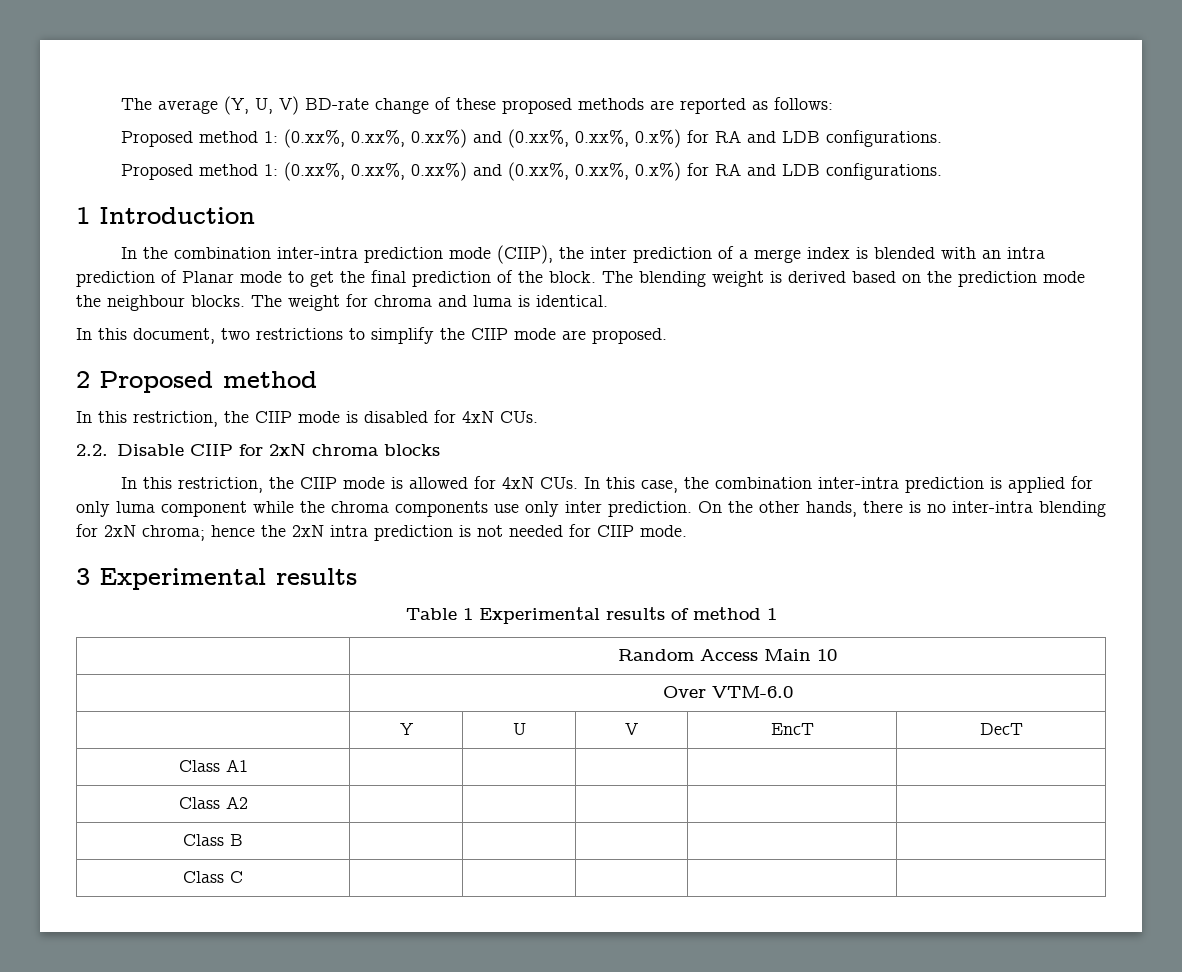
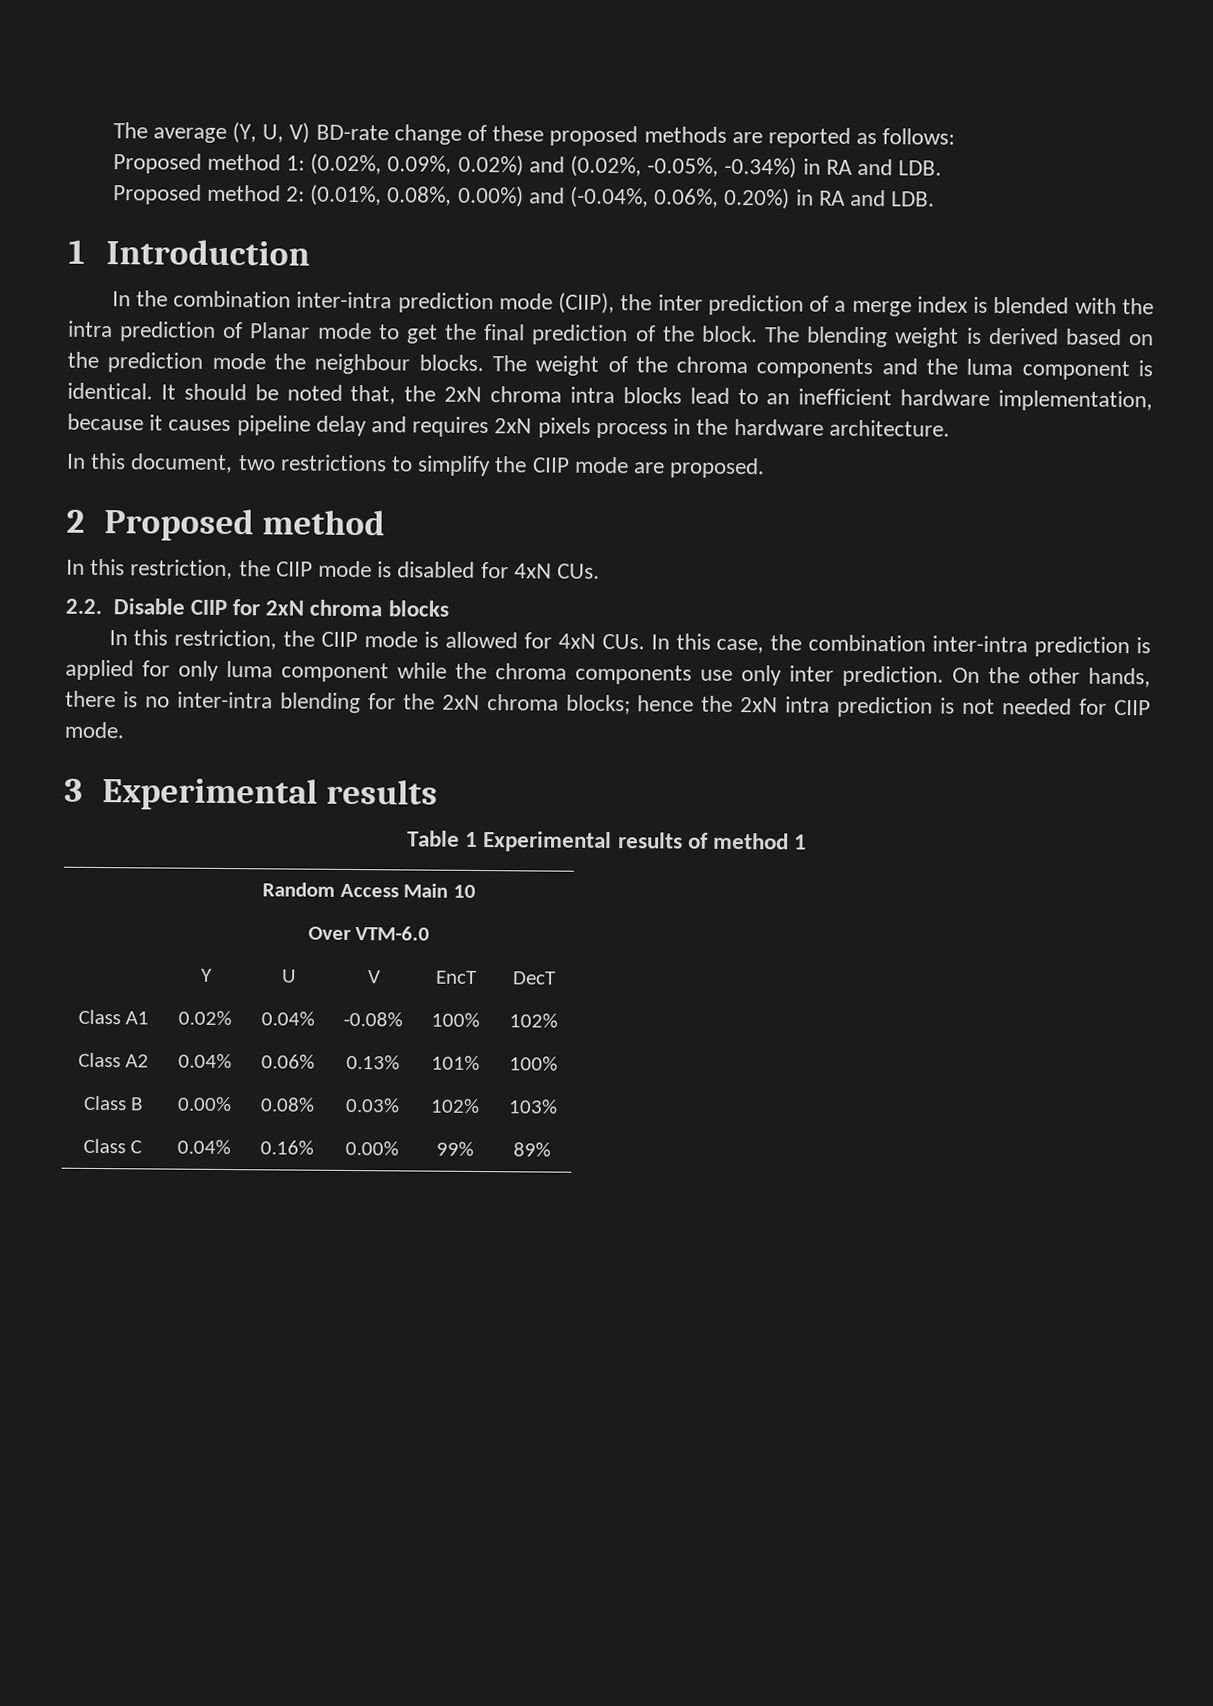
  The average (Y, U, V) BD-rate change of these proposed methods are reported as follows:
- Proposed method 1: (0.xx%, 0.xx%, 0.xx%) and (0.xx%, 0.xx%, 0.x%) for RA and LDB configurations.
- Proposed method 1: (0.xx%, 0.xx%, 0.xx%) and (0.xx%, 0.xx%, 0.x%) for RA and LDB configurations.
+ Proposed method 1: (0.02%, 0.09%, 0.02%) and (0.02%, -0.05%, -0.34%) in RA and LDB.
+ Proposed method 2: (0.01%, 0.08%, 0.00%) and (-0.04%, 0.06%, 0.20%) in RA and LDB.
- In the combination inter-intra prediction mode (CIIP), the inter prediction of a merge index is blended with an intra prediction of Planar mode to get the final prediction of the block.
+ In the combination inter-intra prediction mode (CIIP), the inter prediction of a merge index is blended with the intra prediction of Planar mode to get the final prediction of the block.
- The weight for chroma and luma is identical.
+ The weight of the chroma components and the luma component is identical. It should be noted that, the 2xN chroma intra blocks lead to an inefficient hardware implementation, because it causes pipeline delay and requires 2xN pixels process in the hardware architecture.
- On the other hands, there is no inter-intra blending for 2xN chroma; hence the 2xN intra prediction is not needed for CIIP mode.
+ On the other hands, there is no inter-intra blending for the 2xN chroma blocks; hence the 2xN intra prediction is not needed for CIIP mode.
- Class A1 | | | | |
- Class A2 | | | | |
- Class B | | | | |
- Class C | | | | |
+ Class A1 | 0.02% | 0.04% | -0.08% | 100% | 102%
+ Class A2 | 0.04% | 0.06% | 0.13% | 101% | 100%
+ Class B | 0.00% | 0.08% | 0.03% | 102% | 103%
+ Class C | 0.04% | 0.16% | 0.00% | 99% | 89%

